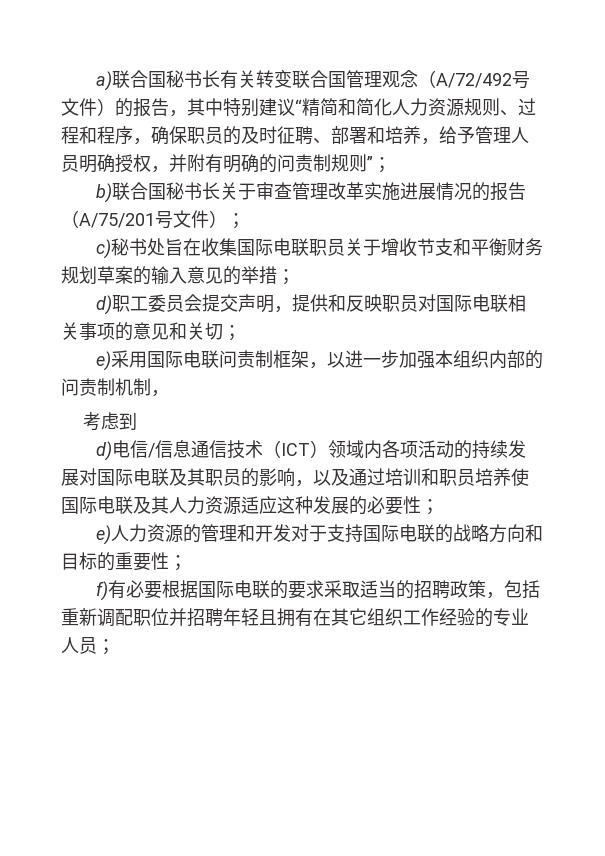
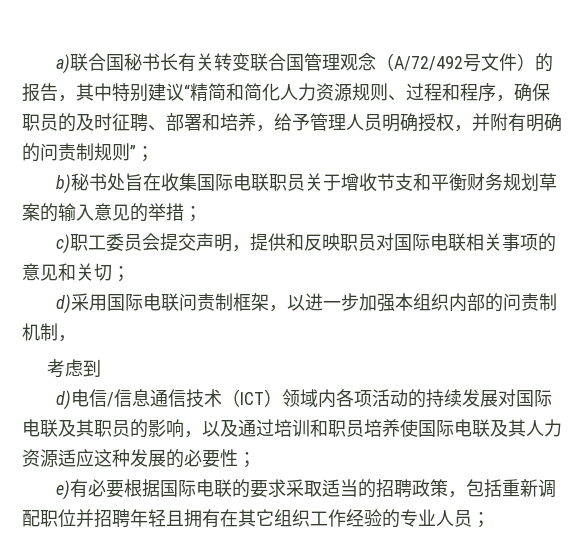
- b)联合国秘书长关于审查管理改革实施进展情况的报告（A/75/201号文件）；
- c)秘书处旨在收集国际电联职员关于增收节支和平衡财务规划草案的输入意见的举措；
+ b)秘书处旨在收集国际电联职员关于增收节支和平衡财务规划草案的输入意见的举措；
- d)职工委员会提交声明，提供和反映职员对国际电联相关事项的意见和关切；
+ c)职工委员会提交声明，提供和反映职员对国际电联相关事项的意见和关切；
- e)采用国际电联问责制框架，以进一步加强本组织内部的问责制机制，
+ d)采用国际电联问责制框架，以进一步加强本组织内部的问责制机制，
- e)人力资源的管理和开发对于支持国际电联的战略方向和目标的重要性；
- f)有必要根据国际电联的要求采取适当的招聘政策，包括重新调配职位并招聘年轻且拥有在其它组织工作经验的专业人员；
+ e)有必要根据国际电联的要求采取适当的招聘政策，包括重新调配职位并招聘年轻且拥有在其它组织工作经验的专业人员；

